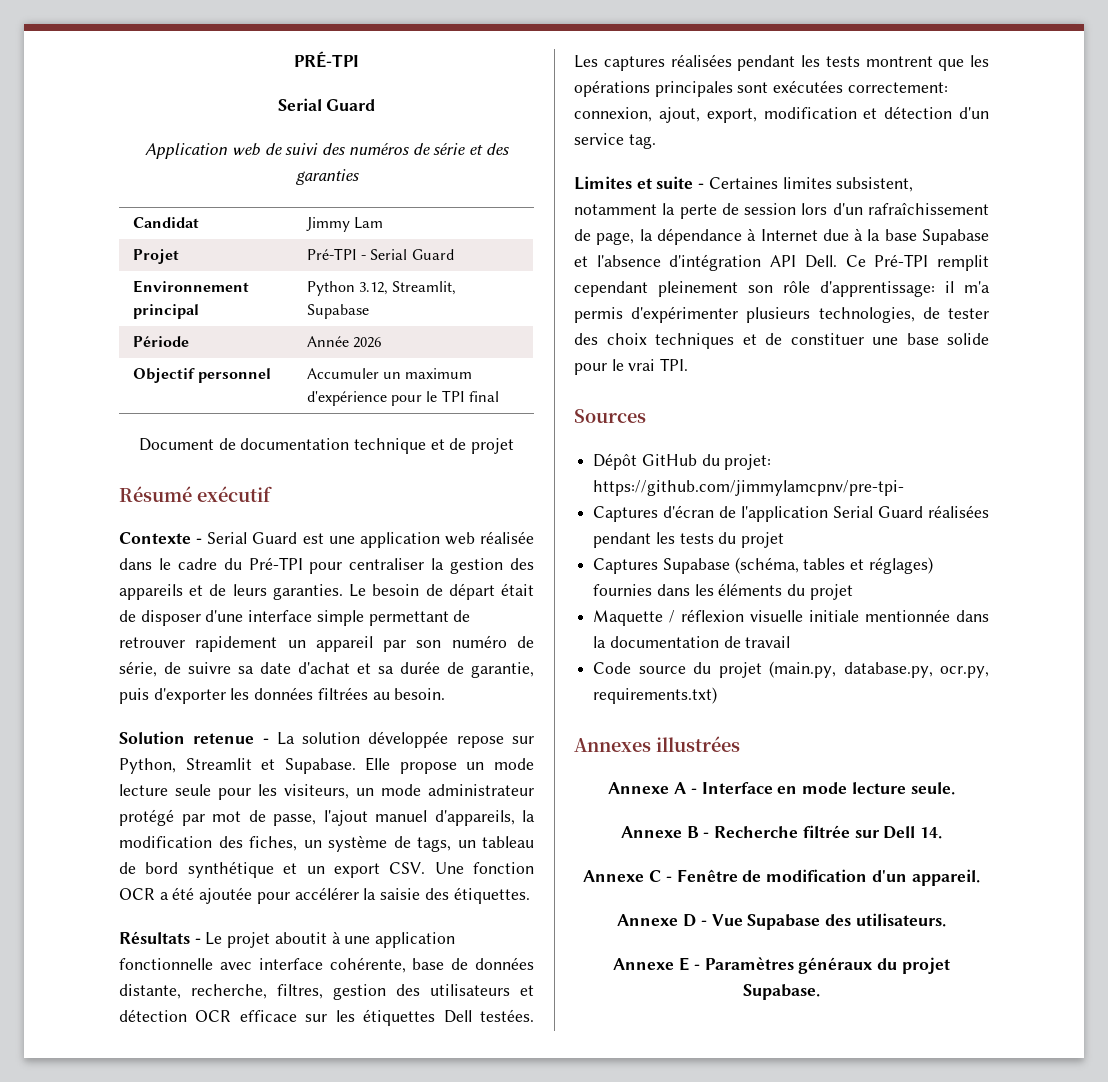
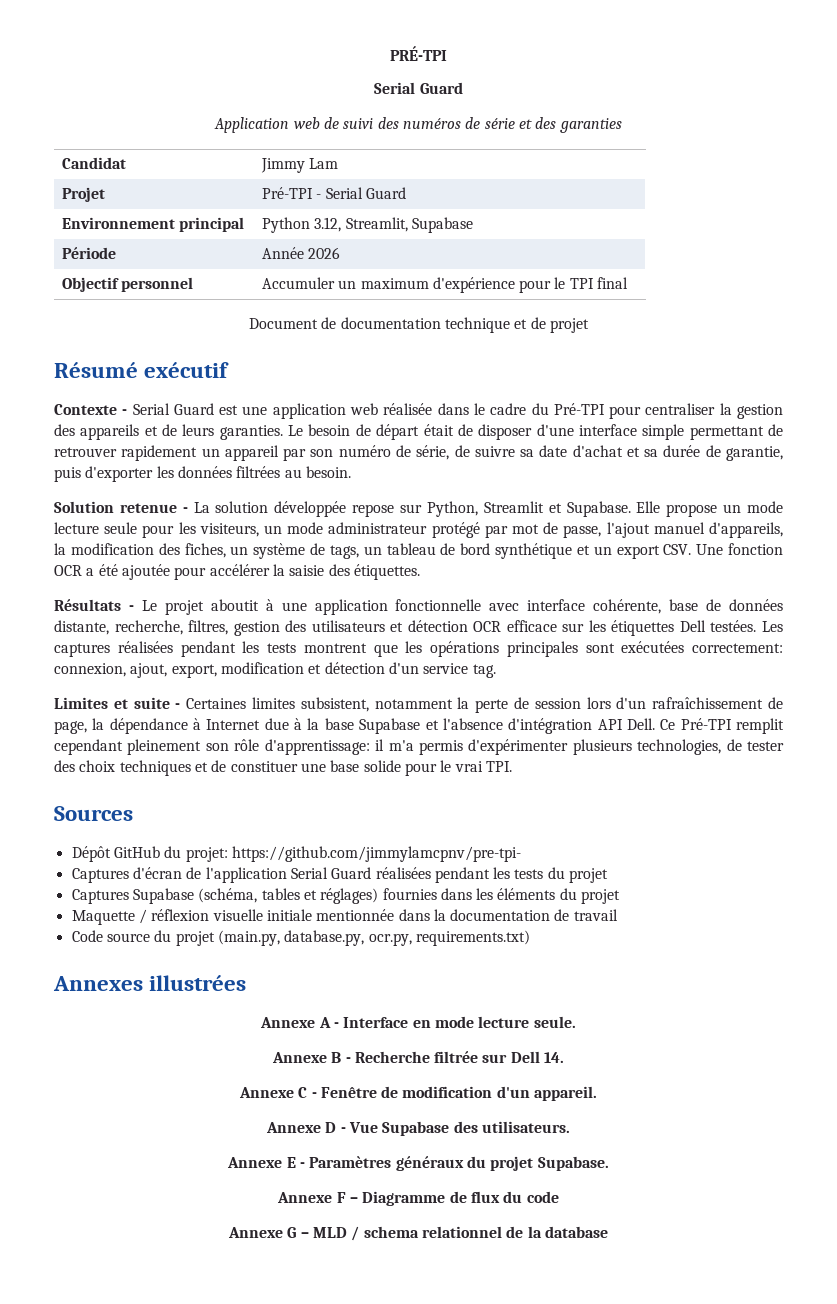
+ Annexe F – Diagramme de flux du code
+ Annexe G – MLD / schema relationnel de la database

